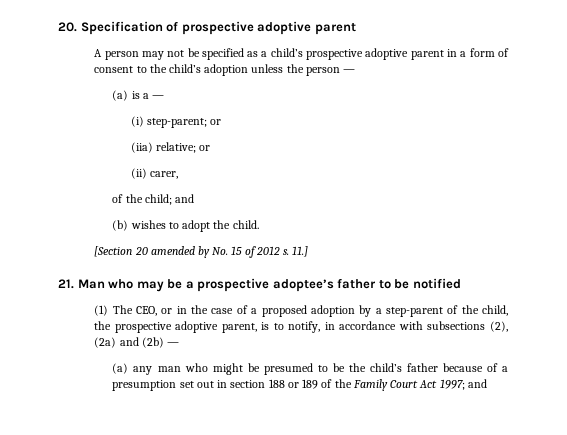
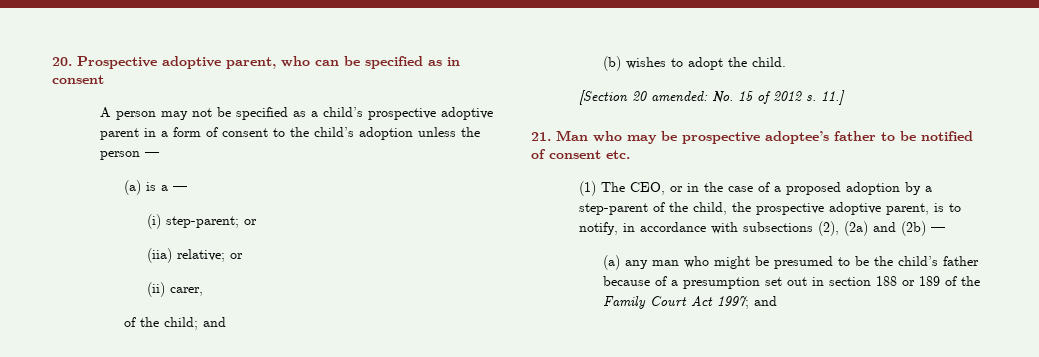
- 20. Specification of prospective adoptive parent
+ 20. Prospective adoptive parent, who can be specified as in consent
- [Section 20 amended by No. 15 of 2012 s.
+ [Section 20 amended: No. 15 of 2012 s.
- 21. Man who may be a prospective adoptee’s father to be notified
+ 21. Man who may be prospective adoptee’s father to be notified of consent etc.

